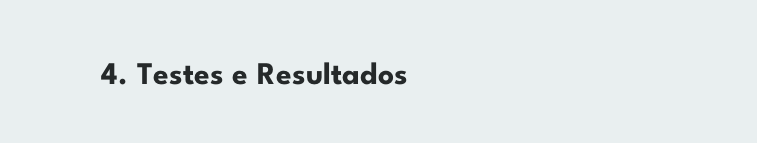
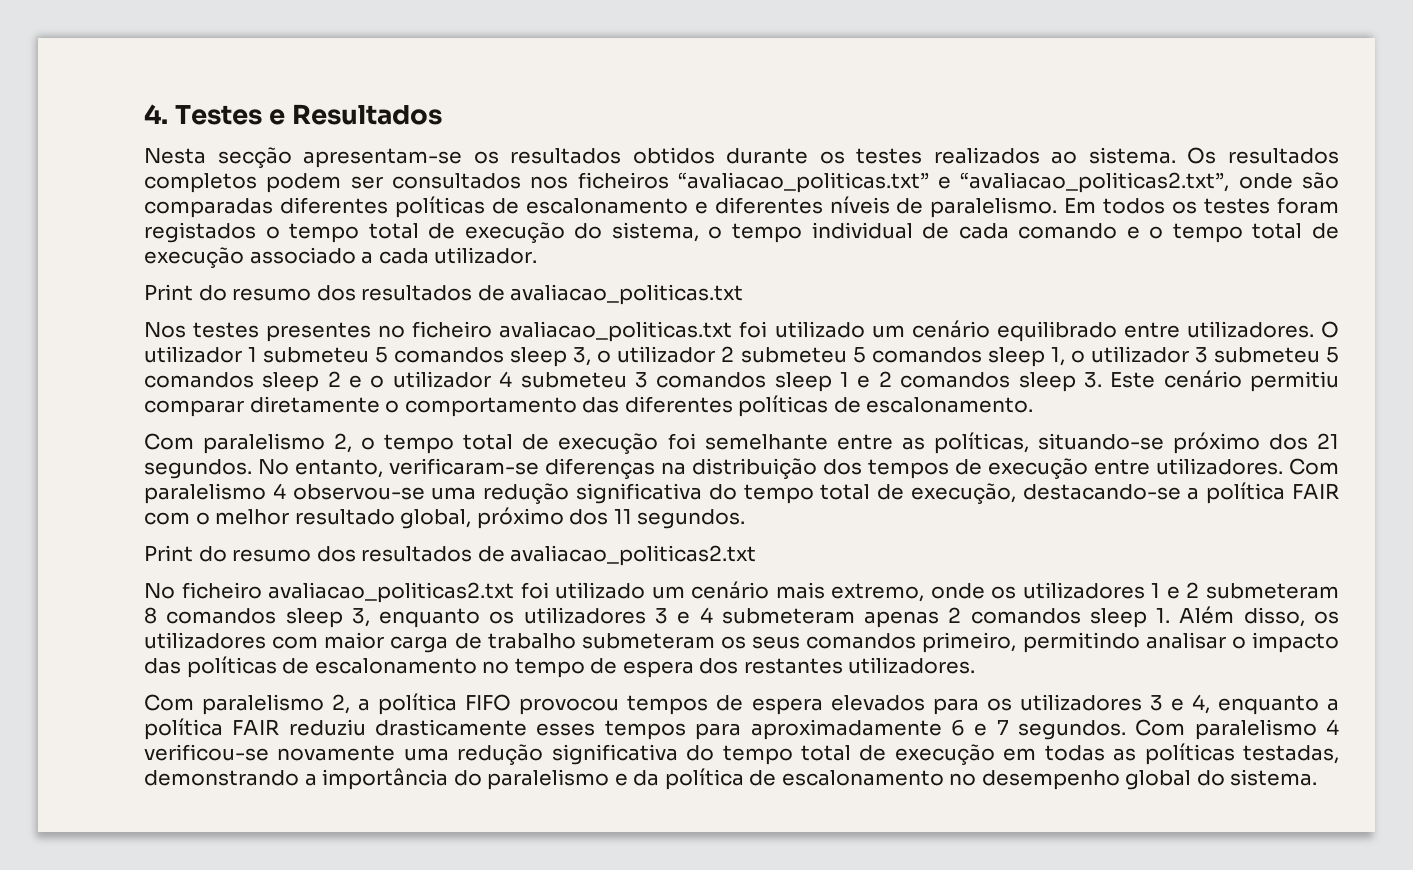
+ Nesta secção apresentam-se os resultados obtidos durante os testes realizados ao sistema. Os resultados completos podem ser consultados nos ficheiros “avaliacao_politicas.txt” e “avaliacao_politicas2.txt”, onde são comparadas diferentes políticas de escalonamento e diferentes níveis de paralelismo. Em todos os testes foram registados o tempo total de execução do sistema, o tempo individual de cada comando e o tempo total de execução associado a cada utilizador.
+ Print do resumo dos resultados de avaliacao_politicas.txt
+ Nos testes presentes no ficheiro avaliacao_politicas.txt foi utilizado um cenário equilibrado entre utilizadores. O utilizador 1 submeteu 5 comandos sleep 3, o utilizador 2 submeteu 5 comandos sleep 1, o utilizador 3 submeteu 5 comandos sleep 2 e o utilizador 4 submeteu 3 comandos sleep 1 e 2 comandos sleep 3. Este cenário permitiu comparar diretamente o comportamento das diferentes políticas de escalonamento.
+ Com paralelismo 2, o tempo total de execução foi semelhante entre as políticas, situando-se próximo dos 21 segundos. No entanto, verificaram-se diferenças na distribuição dos tempos de execução entre utilizadores. Com paralelismo 4 observou-se uma redução significativa do tempo total de execução, destacando-se a política FAIR com o melhor resultado global, próximo dos 11 segundos.
+ Print do resumo dos resultados de avaliacao_politicas2.txt
+ No ficheiro avaliacao_politicas2.txt foi utilizado um cenário mais extremo, onde os utilizadores 1 e 2 submeteram 8 comandos sleep 3, enquanto os utilizadores 3 e 4 submeteram apenas 2 comandos sleep 1. Além disso, os utilizadores com maior carga de trabalho submeteram os seus comandos primeiro, permitindo analisar o impacto das políticas de escalonamento no tempo de espera dos restantes utilizadores.
+ Com paralelismo 2, a política FIFO provocou tempos de espera elevados para os utilizadores 3 e 4, enquanto a política FAIR reduziu drasticamente esses tempos para aproximadamente 6 e 7 segundos. Com paralelismo 4 verificou-se novamente uma redução significativa do tempo total de execução em todas as políticas testadas, demonstrando a importância do paralelismo e da política de escalonamento no desempenho global do sistema.

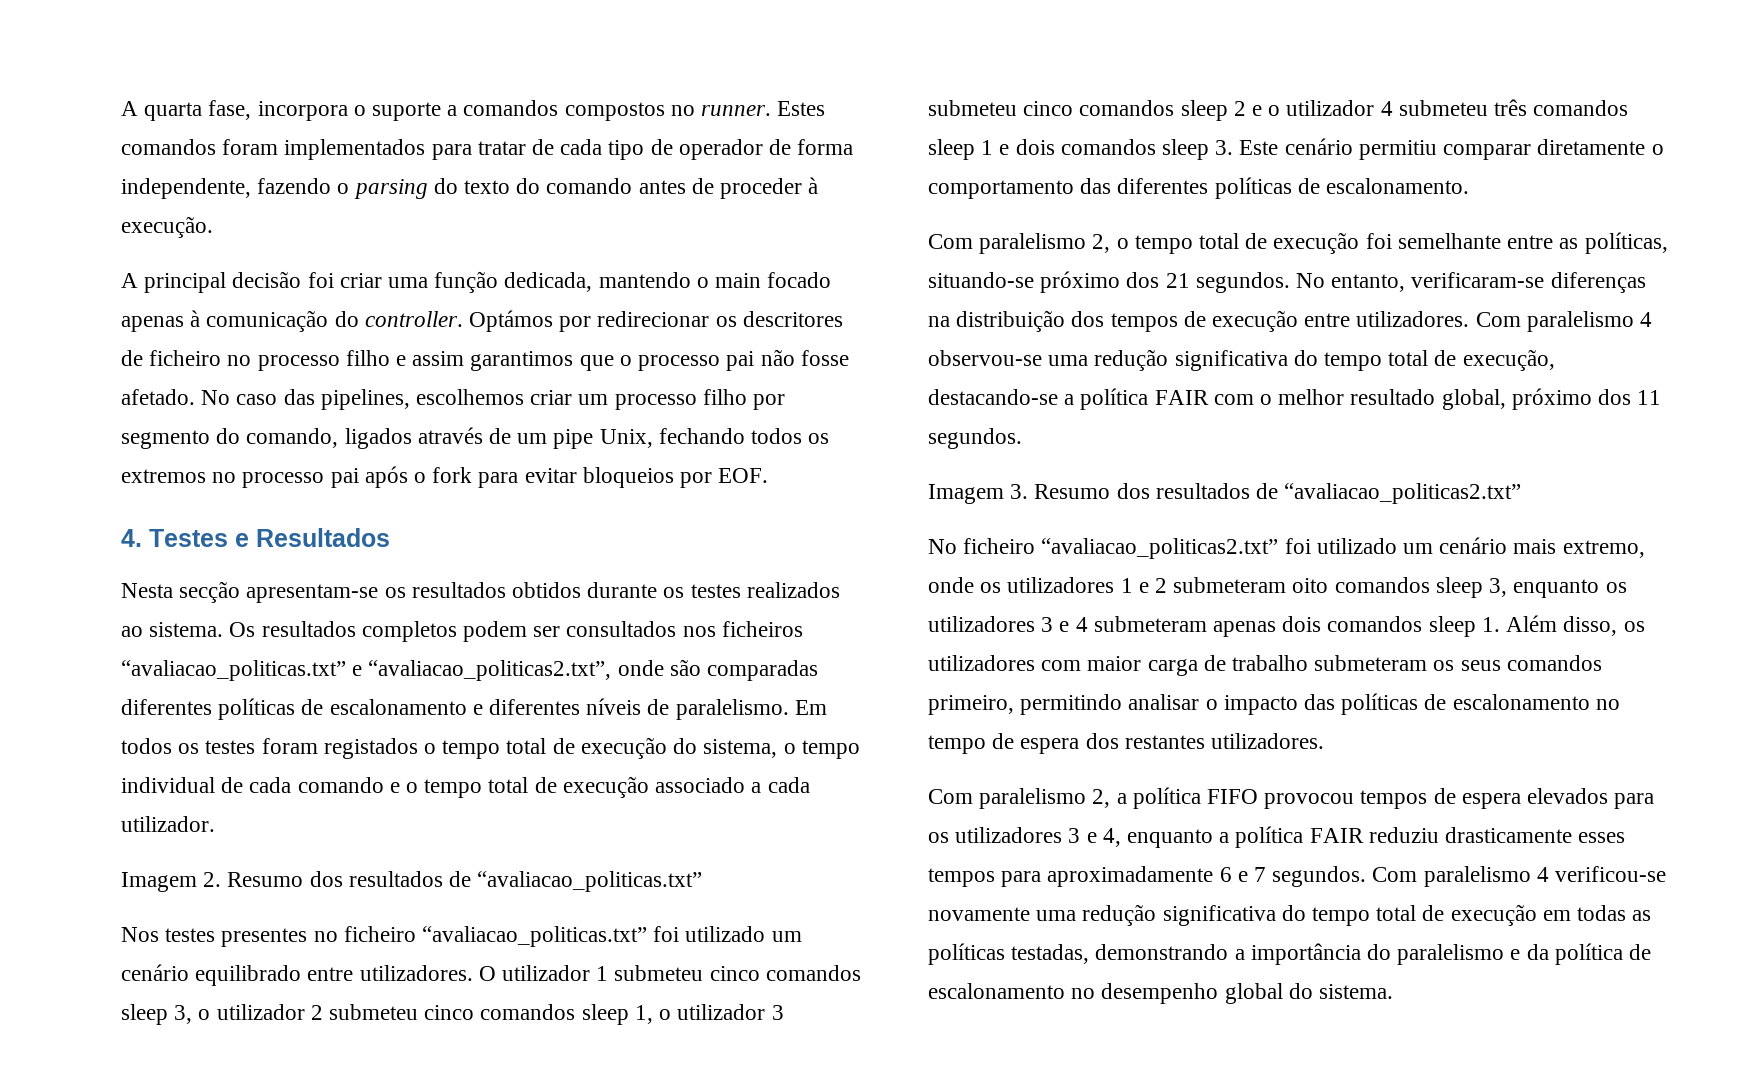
+ A quarta fase, incorpora o suporte a comandos compostos no runner. Estes comandos foram implementados para tratar de cada tipo de operador de forma independente, fazendo o parsing do texto do comando antes de proceder à execução.
+ A principal decisão foi criar uma função dedicada, mantendo o main focado apenas à comunicação do controller. Optámos por redirecionar os descritores de ficheiro no processo filho e assim garantimos que o processo pai não fosse afetado. No caso das pipelines, escolhemos criar um processo filho por segmento do comando, ligados através de um pipe Unix, fechando todos os extremos no processo pai após o fork para evitar bloqueios por EOF.
- Print do resumo dos resultados de avaliacao_politicas.txt
+ Imagem 2. Resumo dos resultados de “avaliacao_politicas.txt”
- Nos testes presentes no ficheiro avaliacao_politicas.txt foi utilizado um cenário equilibrado entre utilizadores.
+ Nos testes presentes no ficheiro “avaliacao_politicas.txt” foi utilizado um cenário equilibrado entre utilizadores.
- O utilizador 1 submeteu 5 comandos sleep 3, o utilizador 2 submeteu 5 comandos sleep 1, o utilizador 3 submeteu 5 comandos sleep 2 e o utilizador 4 submeteu 3 comandos sleep 1 e 2 comandos sleep 3. Este cenário permitiu comparar diretamente o comportamento das diferentes políticas de escalonamento.
+ O utilizador 1 submeteu cinco comandos sleep 3, o utilizador 2 submeteu cinco comandos sleep 1, o utilizador 3 submeteu cinco comandos sleep 2 e o utilizador 4 submeteu três comandos sleep 1 e dois comandos sleep 3. Este cenário permitiu comparar diretamente o comportamento das diferentes políticas de escalonamento.
- Print do resumo dos resultados de avaliacao_politicas2.txt
+ Imagem 3. Resumo dos resultados de “avaliacao_politicas2.txt”
- No ficheiro avaliacao_politicas2.txt foi utilizado um cenário mais extremo, onde os utilizadores 1 e 2 submeteram 8 comandos sleep 3, enquanto os utilizadores 3 e 4 submeteram apenas 2 comandos sleep 1. Além disso, os utilizadores com maior carga de trabalho submeteram os seus comandos primeiro, permitindo analisar o impacto das políticas de escalonamento no tempo de espera dos restantes utilizadores.
+ No ficheiro “avaliacao_politicas2.txt” foi utilizado um cenário mais extremo, onde os utilizadores 1 e 2 submeteram oito comandos sleep 3, enquanto os utilizadores 3 e 4 submeteram apenas dois comandos sleep 1. Além disso, os utilizadores com maior carga de trabalho submeteram os seus comandos primeiro, permitindo analisar o impacto das políticas de escalonamento no tempo de espera dos restantes utilizadores.

